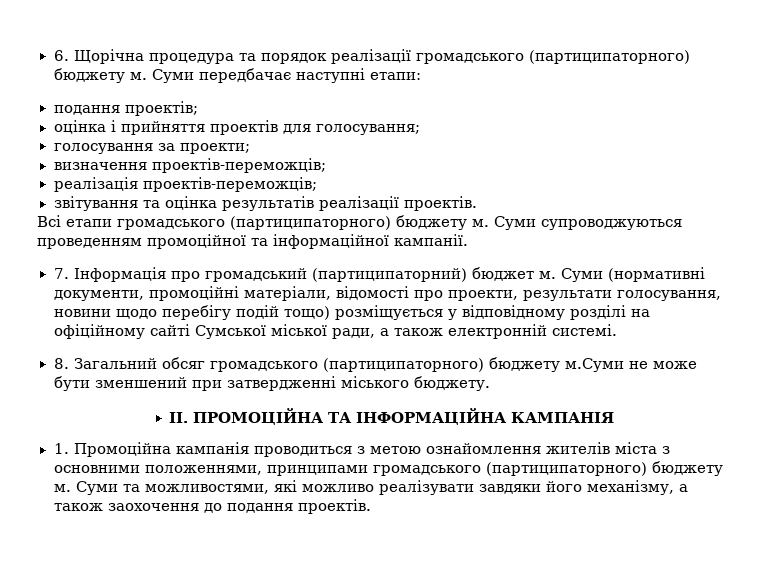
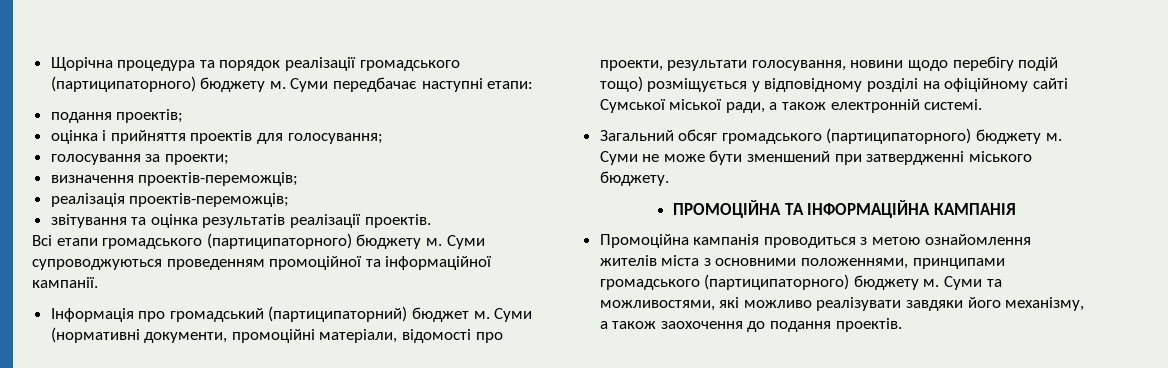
- 6. Щорічна процедура та порядок реалізації громадського (партиципаторного) бюджету м.
+ Щорічна процедура та порядок реалізації громадського (партиципаторного) бюджету м.
- 7. Інформація про громадський (партиципаторний) бюджет м.
+ Інформація про громадський (партиципаторний) бюджет м.
- 8. Загальний обсяг громадського (партиципаторного) бюджету м.Суми не може бути зменшений при затвердженні міського бюджету.
+ Загальний обсяг громадського (партиципаторного) бюджету м. Суми не може бути зменшений при затвердженні міського бюджету.
- II. ПРОМОЦІЙНА ТА ІНФОРМАЦІЙНА КАМПАНІЯ
+ ПРОМОЦІЙНА ТА ІНФОРМАЦІЙНА КАМПАНІЯ
- 1. Промоційна кампанія проводиться з метою ознайомлення жителів міста з основними положеннями, принципами громадського (партиципаторного) бюджету м.
+ Промоційна кампанія проводиться з метою ознайомлення жителів міста з основними положеннями, принципами громадського (партиципаторного) бюджету м.

